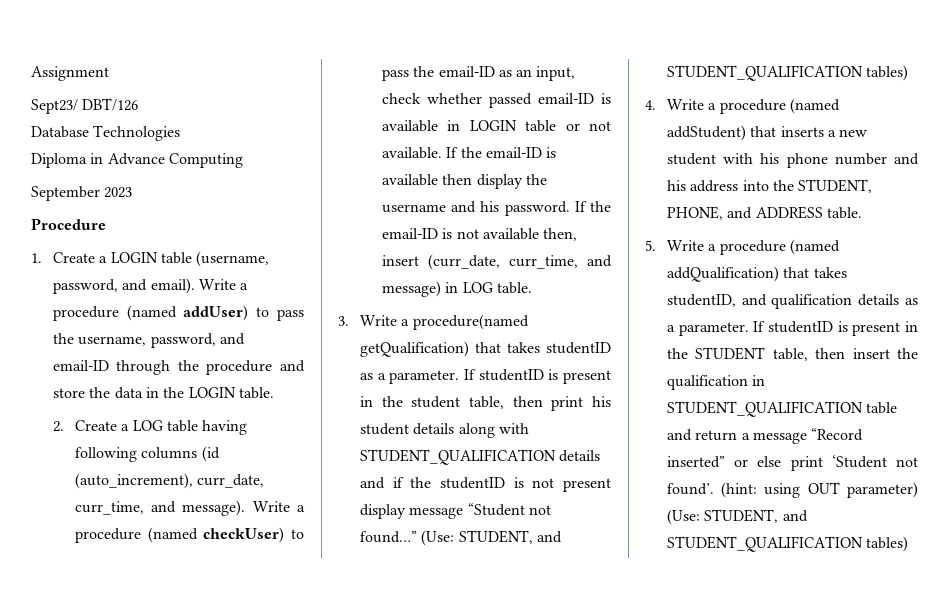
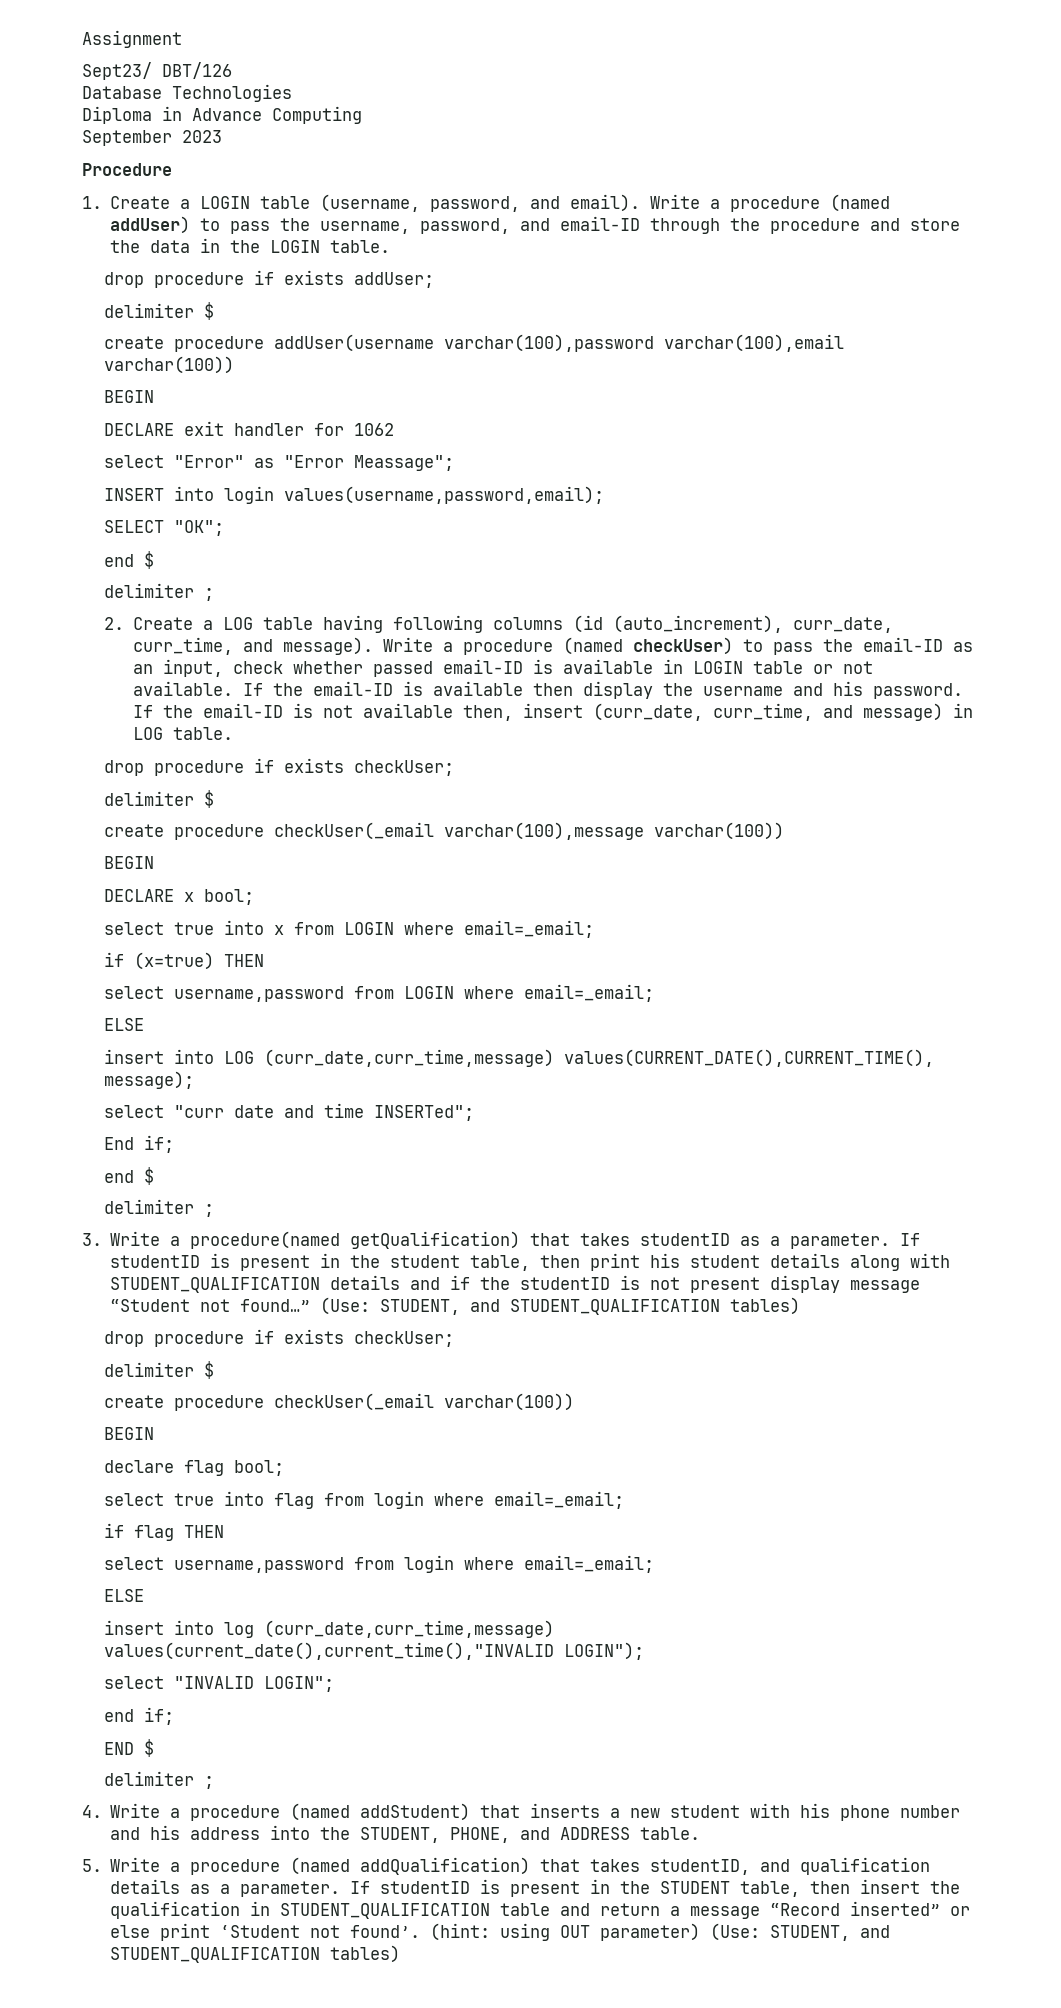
+ drop procedure if exists addUser;
+ delimiter $
+ create procedure addUser(username varchar(100),password varchar(100),email varchar(100))
+ BEGIN
+ DECLARE exit handler for 1062
+ select "Error" as "Error Meassage";
+ INSERT into login values(username,password,email);
+ SELECT "OK";
+ end $
+ delimiter ;
  If the email-ID is not available then, insert (curr_date, curr_time, and message) in LOG table.
+ drop procedure if exists checkUser;
+ delimiter $
+ create procedure checkUser(_email varchar(100),message varchar(100))
+ BEGIN
+ DECLARE x bool;
+ select true into x from LOGIN where email=_email;
+ if (x=true) THEN
+ select username,password from LOGIN where email=_email;
+ ELSE
+ insert into LOG (curr_date,curr_time,message) values(CURRENT_DATE(),CURRENT_TIME(), message);
+ select "curr date and time INSERTed";
+ End if;
+ end $
+ delimiter ;
  If studentID is present in the student table, then print his student details along with STUDENT_QUALIFICATION details and if the studentID is not present display message “Student not found…” (Use: STUDENT, and STUDENT_QUALIFICATION tables)
+ drop procedure if exists checkUser;
+ delimiter $
+ create procedure checkUser(_email varchar(100))
+ BEGIN
+ declare flag bool;
+ select true into flag from login where email=_email;
+ if flag THEN
+ select username,password from login where email=_email;
+ ELSE
+ insert into log (curr_date,curr_time,message) values(current_date(),current_time(),"INVALID LOGIN");
+ select "INVALID LOGIN";
+ end if;
+ END $
+ delimiter ;

